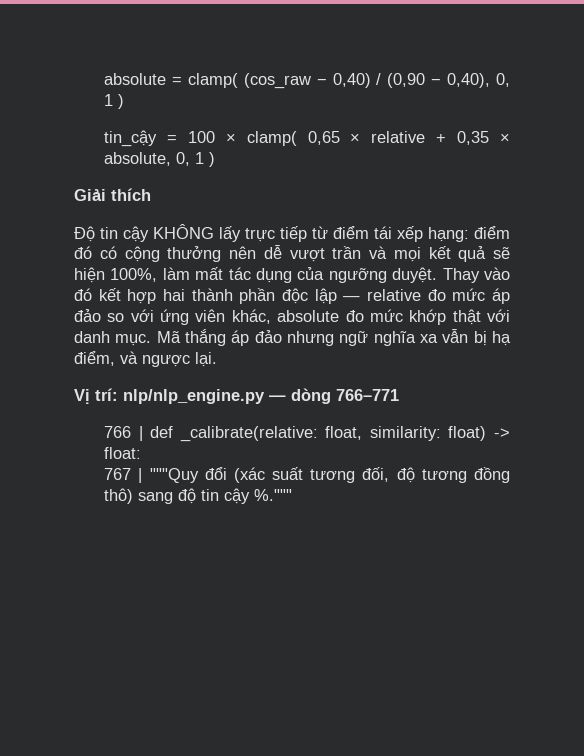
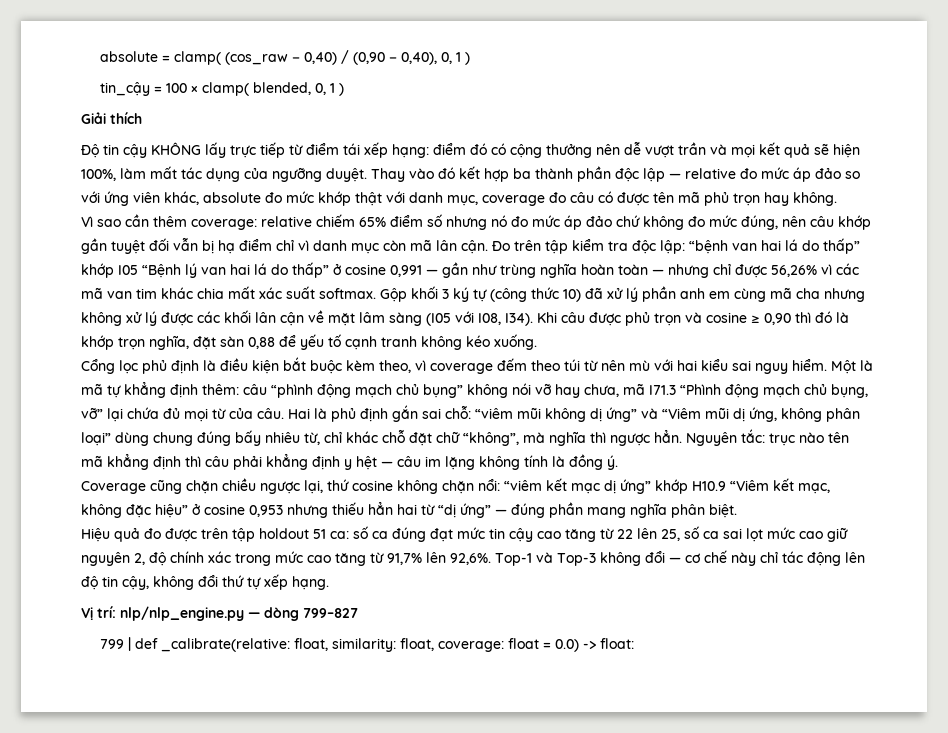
- tin_cậy = 100 × clamp( 0,65 × relative + 0,35 × absolute, 0, 1 )
+ tin_cậy = 100 × clamp( blended, 0, 1 )
- Thay vào đó kết hợp hai thành phần độc lập — relative đo mức áp đảo so với ứng viên khác, absolute đo mức khớp thật với danh mục. Mã thắng áp đảo nhưng ngữ nghĩa xa vẫn bị hạ điểm, và ngược lại.
+ Thay vào đó kết hợp ba thành phần độc lập — relative đo mức áp đảo so với ứng viên khác, absolute đo mức khớp thật với danh mục, coverage đo câu có được tên mã phủ trọn hay không.
+ Vì sao cần thêm coverage: relative chiếm 65% điểm số nhưng nó đo mức áp đảo chứ không đo mức đúng, nên câu khớp gần tuyệt đối vẫn bị hạ điểm chỉ vì danh mục còn mã lân cận. Đo trên tập kiểm tra độc lập: “bệnh van hai lá do thấp” khớp I05 “Bệnh lý van hai lá do thấp” ở cosine 0,991 — gần như trùng nghĩa hoàn toàn — nhưng chỉ được 56,26% vì các mã van tim khác chia mất xác suất softmax. Gộp khối 3 ký tự (công thức 10) đã xử lý phần anh em cùng mã cha nhưng không xử lý được các khối lân cận về mặt lâm sàng (I05 với I08, I34). Khi câu được phủ trọn và cosine ≥ 0,90 thì đó là khớp trọn nghĩa, đặt sàn 0,88 để yếu tố cạnh tranh không kéo xuống.
+ Cổng lọc phủ định là điều kiện bắt buộc kèm theo, vì coverage đếm theo túi từ nên mù với hai kiểu sai nguy hiểm. Một là mã tự khẳng định thêm: câu “phình động mạch chủ bụng” không nói vỡ hay chưa, mã I71.3 “Phình động mạch chủ bụng, vỡ” lại chứa đủ mọi từ của câu. Hai là phủ định gắn sai chỗ: “viêm mũi không dị ứng” và “Viêm mũi dị ứng, không phân loại” dùng chung đúng bấy nhiêu từ, chỉ khác chỗ đặt chữ “không”, mà nghĩa thì ngược hẳn. Nguyên tắc: trục nào tên mã khẳng định thì câu phải khẳng định y hệt — câu im lặng không tính là đồng ý.
+ Coverage cũng chặn chiều ngược lại, thứ cosine không chặn nổi: “viêm kết mạc dị ứng” khớp H10.9 “Viêm kết mạc, không đặc hiệu” ở cosine 0,953 nhưng thiếu hẳn hai từ “dị ứng” — đúng phần mang nghĩa phân biệt.
+ Hiệu quả đo được trên tập holdout 51 ca: số ca đúng đạt mức tin cậy cao tăng từ 22 lên 25, số ca sai lọt mức cao giữ nguyên 2, độ chính xác trong mức cao tăng từ 91,7% lên 92,6%. Top-1 và Top-3 không đổi — cơ chế này chỉ tác động lên độ tin cậy, không đổi thứ tự xếp hạng.
- Vị trí: nlp/nlp_engine.py — dòng 766–771
- 766 | def _calibrate(relative: float, similarity: float) -> float:
- 767 | """Quy đổi (xác suất tương đối, độ tương đồng thô) sang độ tin cậy %."""
+ Vị trí: nlp/nlp_engine.py — dòng 799–827
+ 799 | def _calibrate(relative: float, similarity: float, coverage: float = 0.0) -> float:

